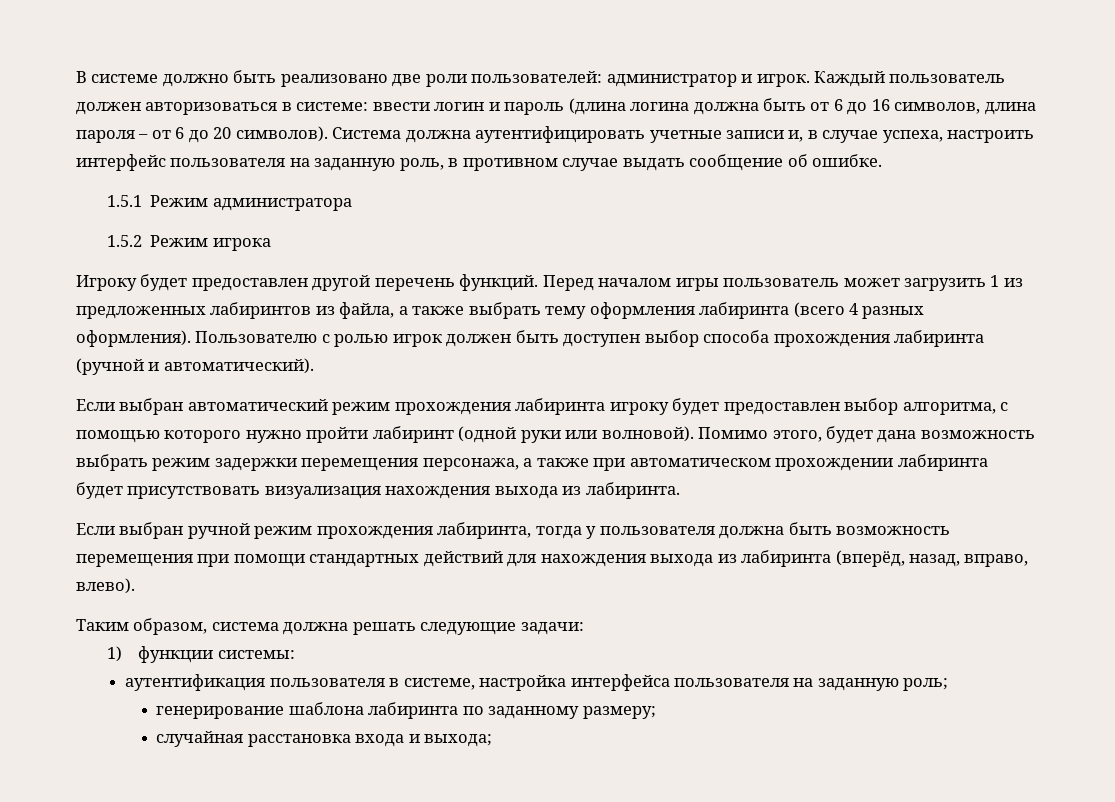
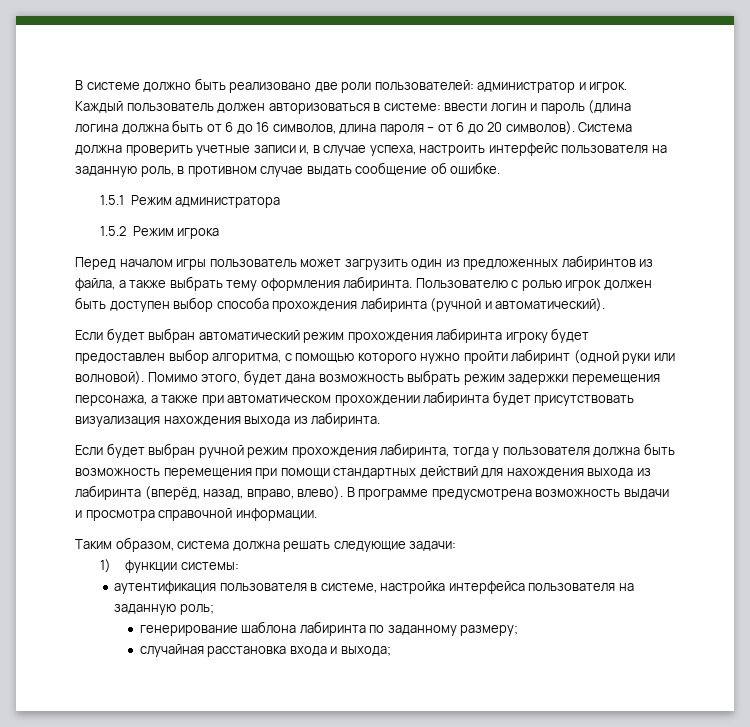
- Система должна аутентифицировать учетные записи и, в случае успеха, настроить интерфейс пользователя на заданную роль, в противном случае выдать сообщение об ошибке.
+ Система должна проверить учетные записи и, в случае успеха, настроить интерфейс пользователя на заданную роль, в противном случае выдать сообщение об ошибке.
- Игроку будет предоставлен другой перечень функций. Перед началом игры пользователь может загрузить 1 из предложенных лабиринтов из файла, а также выбрать тему оформления лабиринта (всего 4 разных оформления).
+ Перед началом игры пользователь может загрузить один из предложенных лабиринтов из файла, а также выбрать тему оформления лабиринта.
- Если выбран автоматический режим прохождения лабиринта игроку будет предоставлен выбор алгоритма, с помощью которого нужно пройти лабиринт (одной руки или волновой).
+ Если будет выбран автоматический режим прохождения лабиринта игроку будет предоставлен выбор алгоритма, с помощью которого нужно пройти лабиринт (одной руки или волновой).
- Если выбран ручной режим прохождения лабиринта, тогда у пользователя должна быть возможность перемещения при помощи стандартных действий для нахождения выхода из лабиринта (вперёд, назад, вправо, влево).
+ Если будет выбран ручной режим прохождения лабиринта, тогда у пользователя должна быть возможность перемещения при помощи стандартных действий для нахождения выхода из лабиринта (вперёд, назад, вправо, влево). В программе предусмотрена возможность выдачи и просмотра справочной информации.

